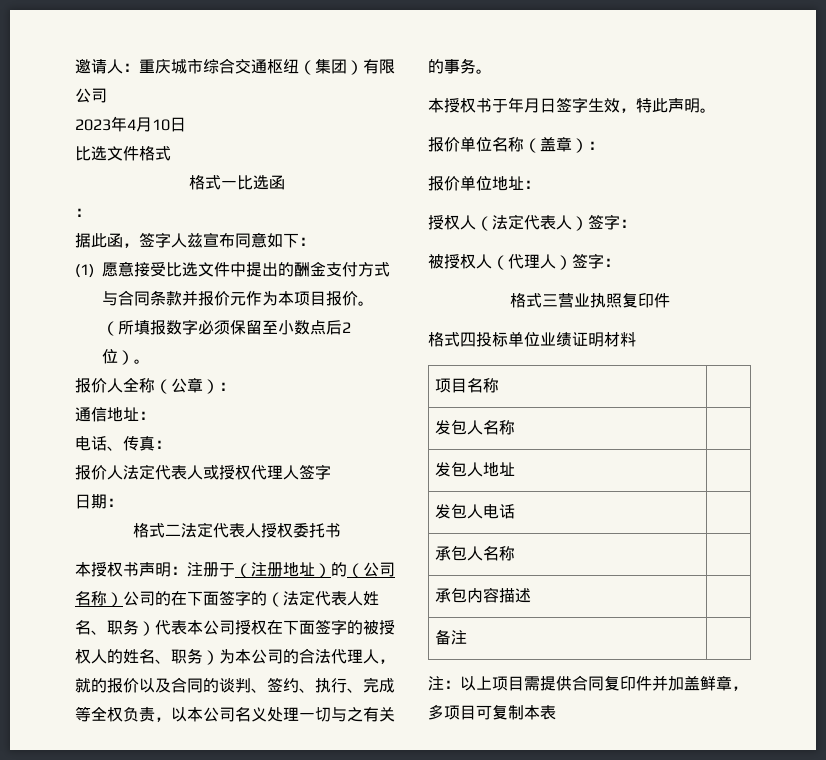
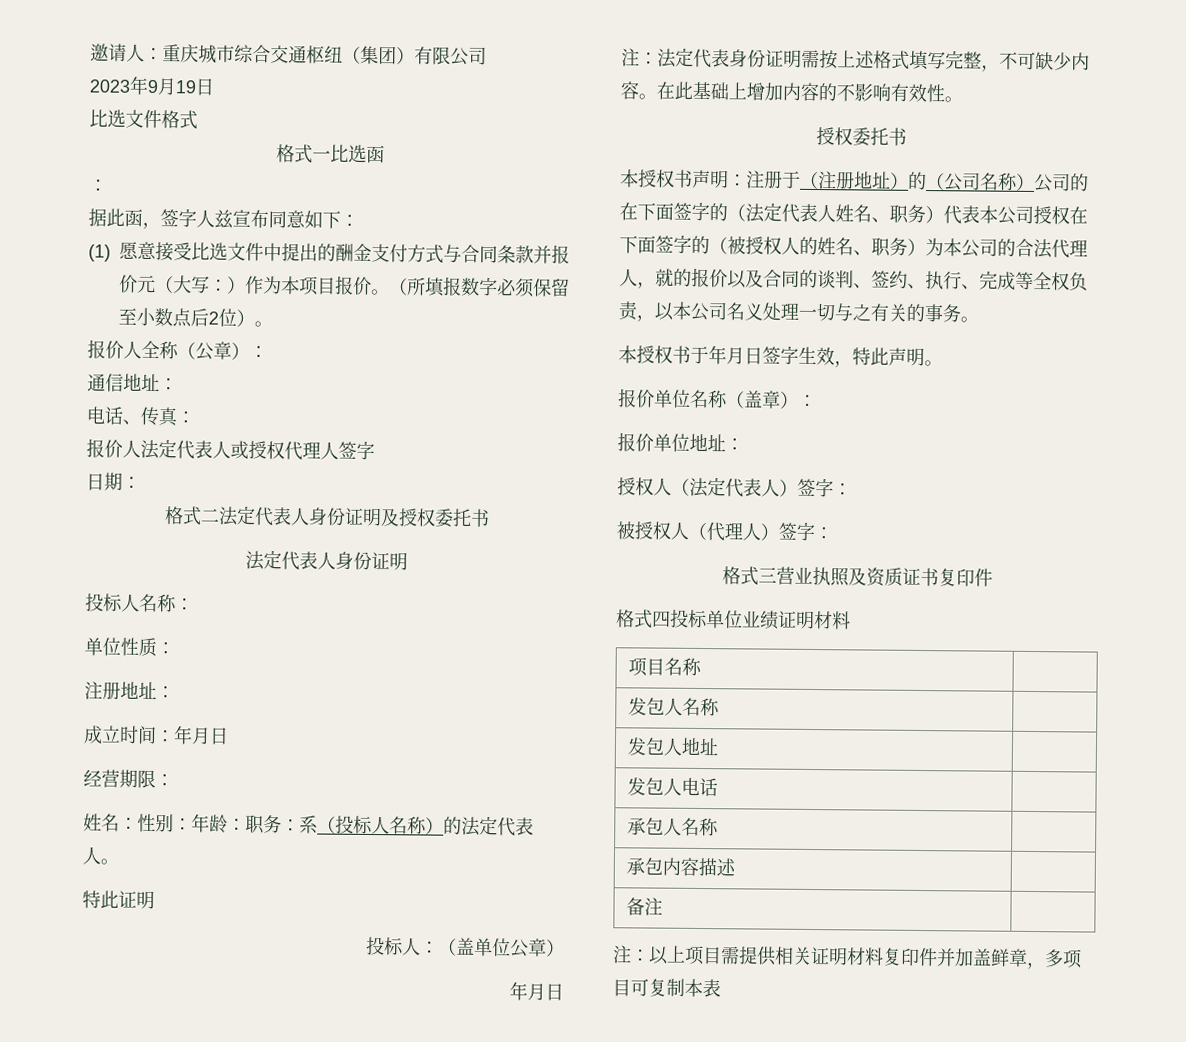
- 2023年4月10日
+ 2023年9月19日
- (1)愿意接受比选文件中提出的酬金支付方式与合同条款并报价元作为本项目报价。
+ (1)愿意接受比选文件中提出的酬金支付方式与合同条款并报价元（大写：）作为本项目报价。
- 格式二法定代表人授权委托书
+ 格式二法定代表人身份证明及授权委托书
+ 法定代表人身份证明
+ 投标人名称：
+ 单位性质：
+ 注册地址：
+ 成立时间：年月日
+ 经营期限：
+ 姓名：性别：年龄：职务：系（投标人名称）的法定代表人。
+ 特此证明
+ 投标人：（盖单位公章）
+ 年月日
+ 注：法定代表身份证明需按上述格式填写完整，不可缺少内容。在此基础上增加内容的不影响有效性。
+ 授权委托书
- 注册于（注册地址）的（公司名称）公司的在下面签字的（法定代表人姓名、职务）代表本公司授权在下面签字的被授权人的姓名、职务）为本公司的合法代理人，就的报价以及合同的谈判、签约、执行、完成等全权负责，以本公司名义处理一切与之有关的事务。
+ 注册于（注册地址）的（公司名称）公司的在下面签字的（法定代表人姓名、职务）代表本公司授权在下面签字的（被授权人的姓名、职务）为本公司的合法代理人，就的报价以及合同的谈判、签约、执行、完成等全权负责，以本公司名义处理一切与之有关的事务。
- 格式三营业执照复印件
+ 格式三营业执照及资质证书复印件
- 注：以上项目需提供合同复印件并加盖鲜章，多项目可复制本表
+ 注：以上项目需提供相关证明材料复印件并加盖鲜章，多项目可复制本表

